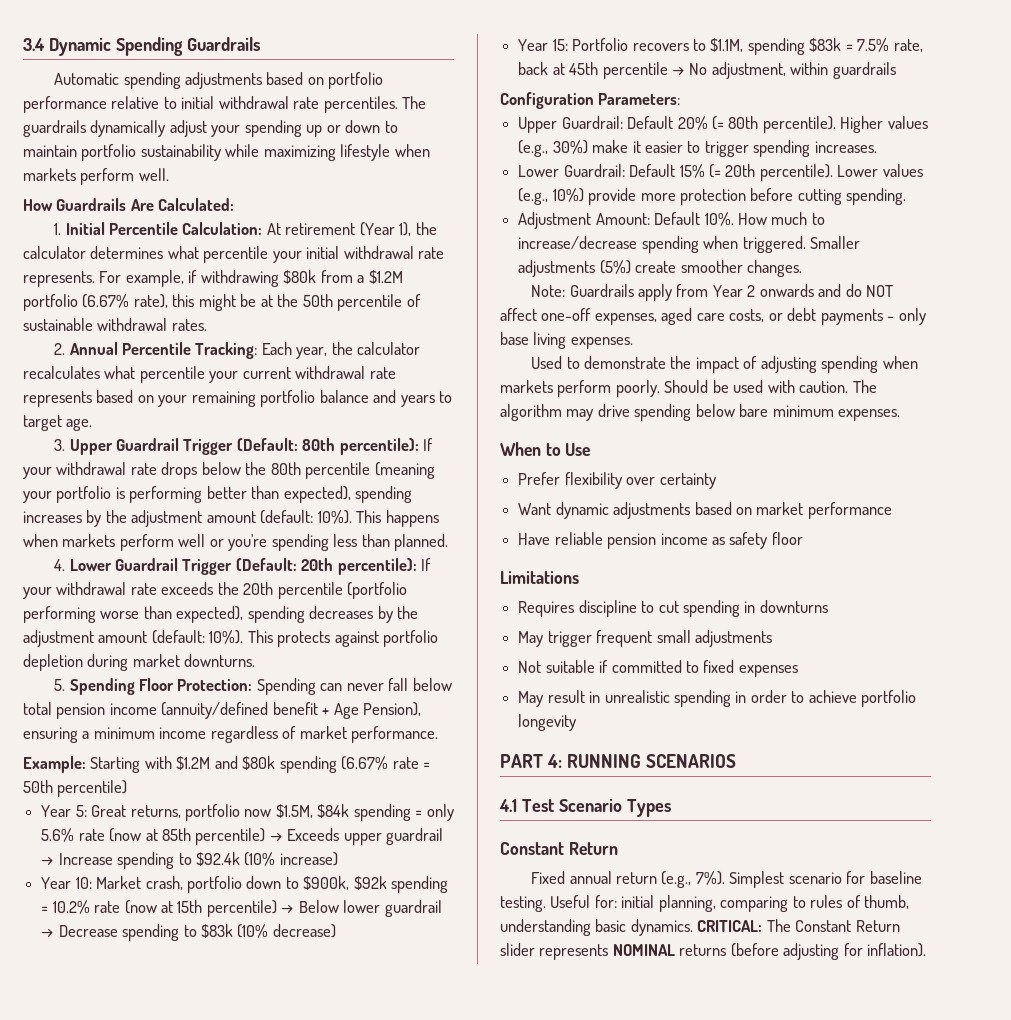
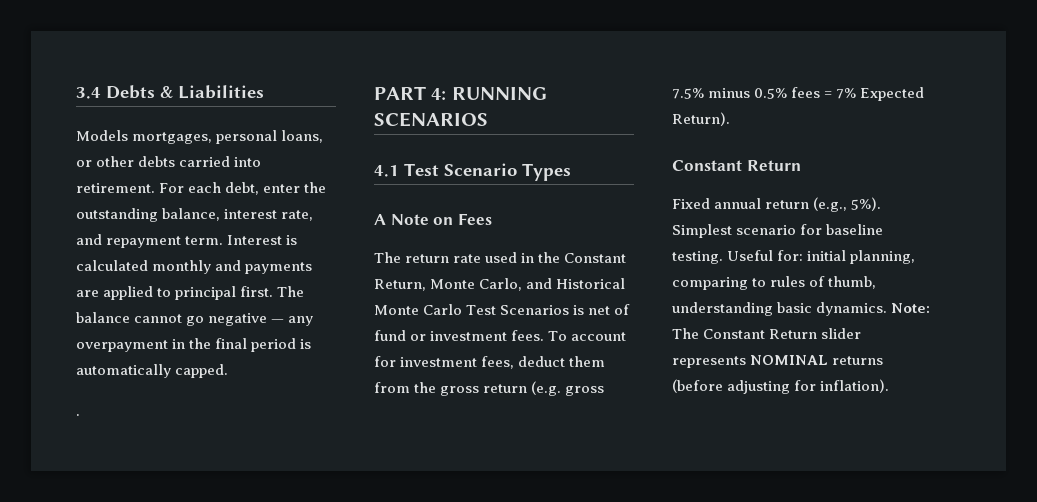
- 3.4 Dynamic Spending Guardrails
- Automatic spending adjustments based on portfolio performance relative to initial withdrawal rate percentiles. The guardrails dynamically adjust your spending up or down to maintain portfolio sustainability while maximizing lifestyle when markets perform well.
- How Guardrails Are Calculated:
- 1. Initial Percentile Calculation: At retirement (Year 1), the calculator determines what percentile your initial withdrawal rate represents. For example, if withdrawing $80k from a $1.2M portfolio (6.67% rate), this might be at the 50th percentile of sustainable withdrawal rates.
- 2. Annual Percentile Tracking: Each year, the calculator recalculates what percentile your current withdrawal rate represents based on your remaining portfolio balance and years to target age.
- 3. Upper Guardrail Trigger (Default: 80th percentile): If your withdrawal rate drops below the 80th percentile (meaning your portfolio is performing better than expected), spending increases by the adjustment amount (default: 10%). This happens when markets perform well or you're spending less than planned.
- 4. Lower Guardrail Trigger (Default: 20th percentile): If your withdrawal rate exceeds the 20th percentile (portfolio performing worse than expected), spending decreases by the adjustment amount (default: 10%). This protects against portfolio depletion during market downturns.
- 5. Spending Floor Protection: Spending can never fall below total pension income (annuity/defined benefit + Age Pension), ensuring a minimum income regardless of market performance.
- Example: Starting with $1.2M and $80k spending (6.67% rate = 50th percentile)
- Year 5: Great returns, portfolio now $1.5M, $84k spending = only 5.6% rate (now at 85th percentile) → Exceeds upper guardrail → Increase spending to $92.4k (10% increase)
- Year 10: Market crash, portfolio down to $900k, $92k spending = 10.2% rate (now at 15th percentile) → Below lower guardrail → Decrease spending to $83k (10% decrease)
- Year 15: Portfolio recovers to $1.1M, spending $83k = 7.5% rate, back at 45th percentile → No adjustment, within guardrails
- Configuration Parameters:
- Upper Guardrail: Default 20% (= 80th percentile). Higher values (e.g., 30%) make it easier to trigger spending increases.
- Lower Guardrail: Default 15% (= 20th percentile). Lower values (e.g., 10%) provide more protection before cutting spending.
- Adjustment Amount: Default 10%. How much to increase/decrease spending when triggered. Smaller adjustments (5%) create smoother changes.
- Note: Guardrails apply from Year 2 onwards and do NOT affect one-off expenses, aged care costs, or debt payments - only base living expenses.
- Used to demonstrate the impact of adjusting spending when markets perform poorly. Should be used with caution. The algorithm may drive spending below bare minimum expenses.
- When to Use
- Prefer flexibility over certainty
- Want dynamic adjustments based on market performance
- Have reliable pension income as safety floor
- Limitations
- Requires discipline to cut spending in downturns
- May trigger frequent small adjustments
- Not suitable if committed to fixed expenses
- May result in unrealistic spending in order to achieve portfolio longevity
+ 3.4 Debts & Liabilities
+ Models mortgages, personal loans, or other debts carried into retirement. For each debt, enter the outstanding balance, interest rate, and repayment term. Interest is calculated monthly and payments are applied to principal first. The balance cannot go negative — any overpayment in the final period is automatically capped.
+ .
+ A Note on Fees
+ The return rate used in the Constant Return, Monte Carlo, and Historical Monte Carlo Test Scenarios is net of fund or investment fees. To account for investment fees, deduct them from the gross return (e.g. gross 7.5% minus 0.5% fees = 7% Expected Return).
- Fixed annual return (e.g., 7%).
+ Fixed annual return (e.g., 5%).
- CRITICAL: The Constant Return slider represents NOMINAL returns (before adjusting for inflation).
+ Note: The Constant Return slider represents NOMINAL returns (before adjusting for inflation).

